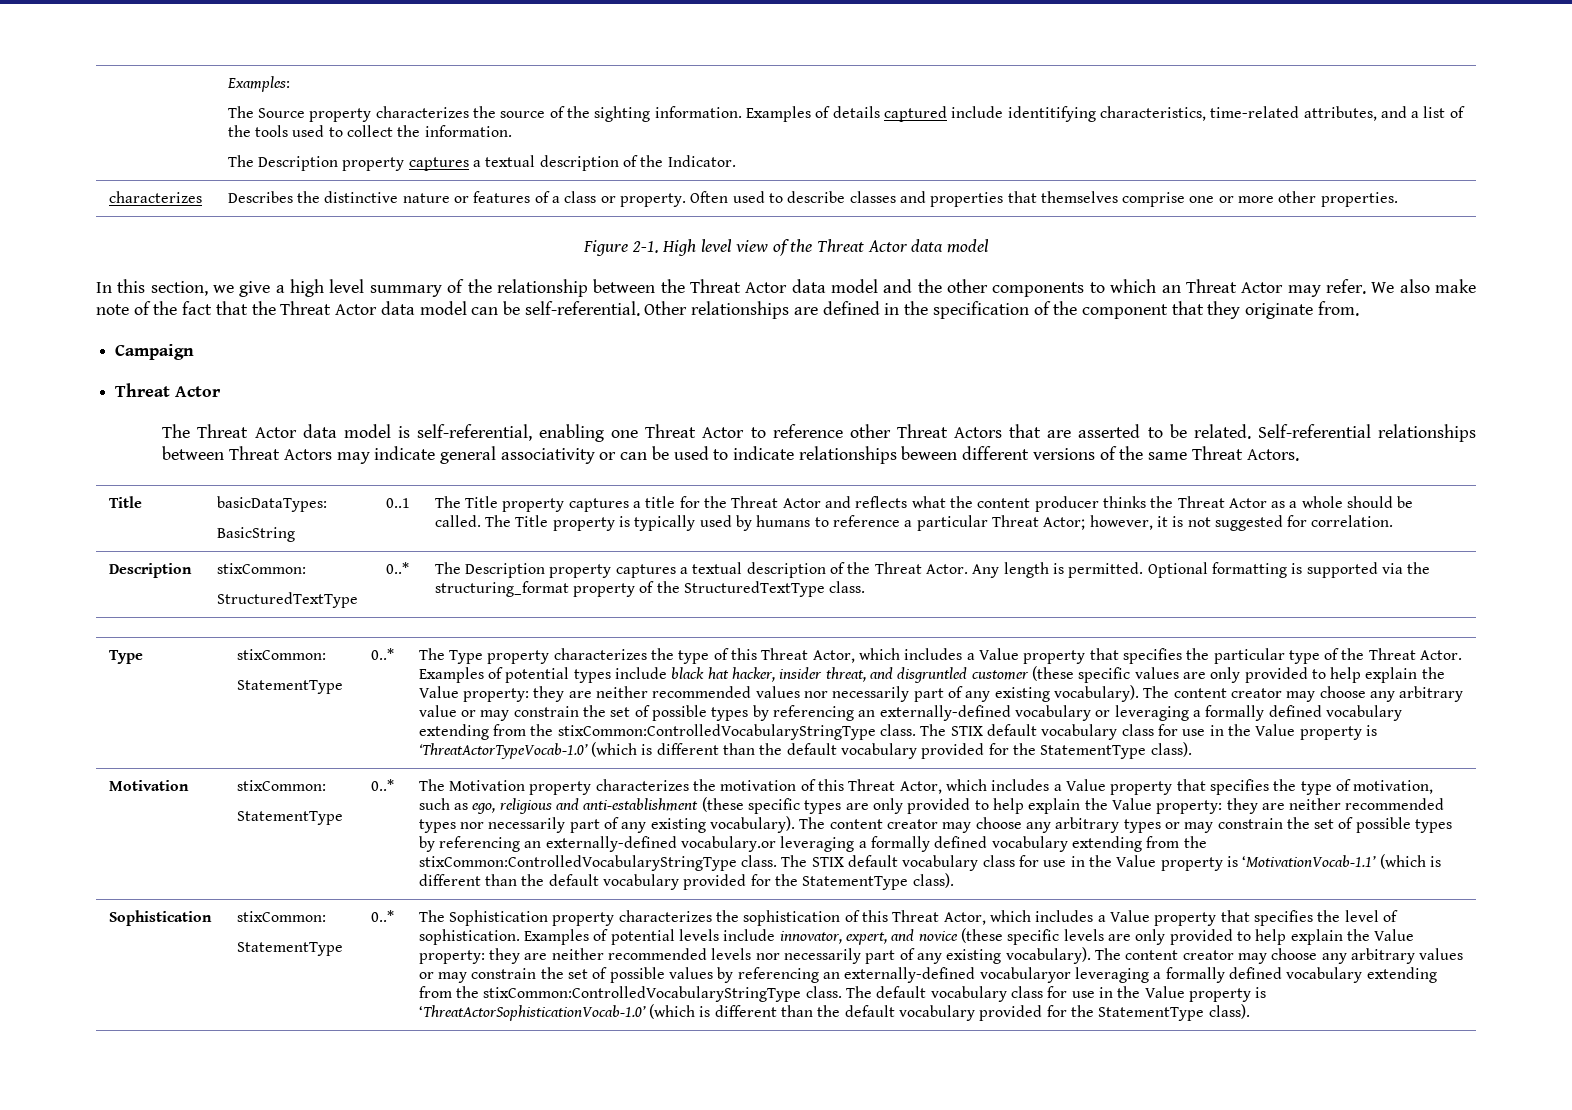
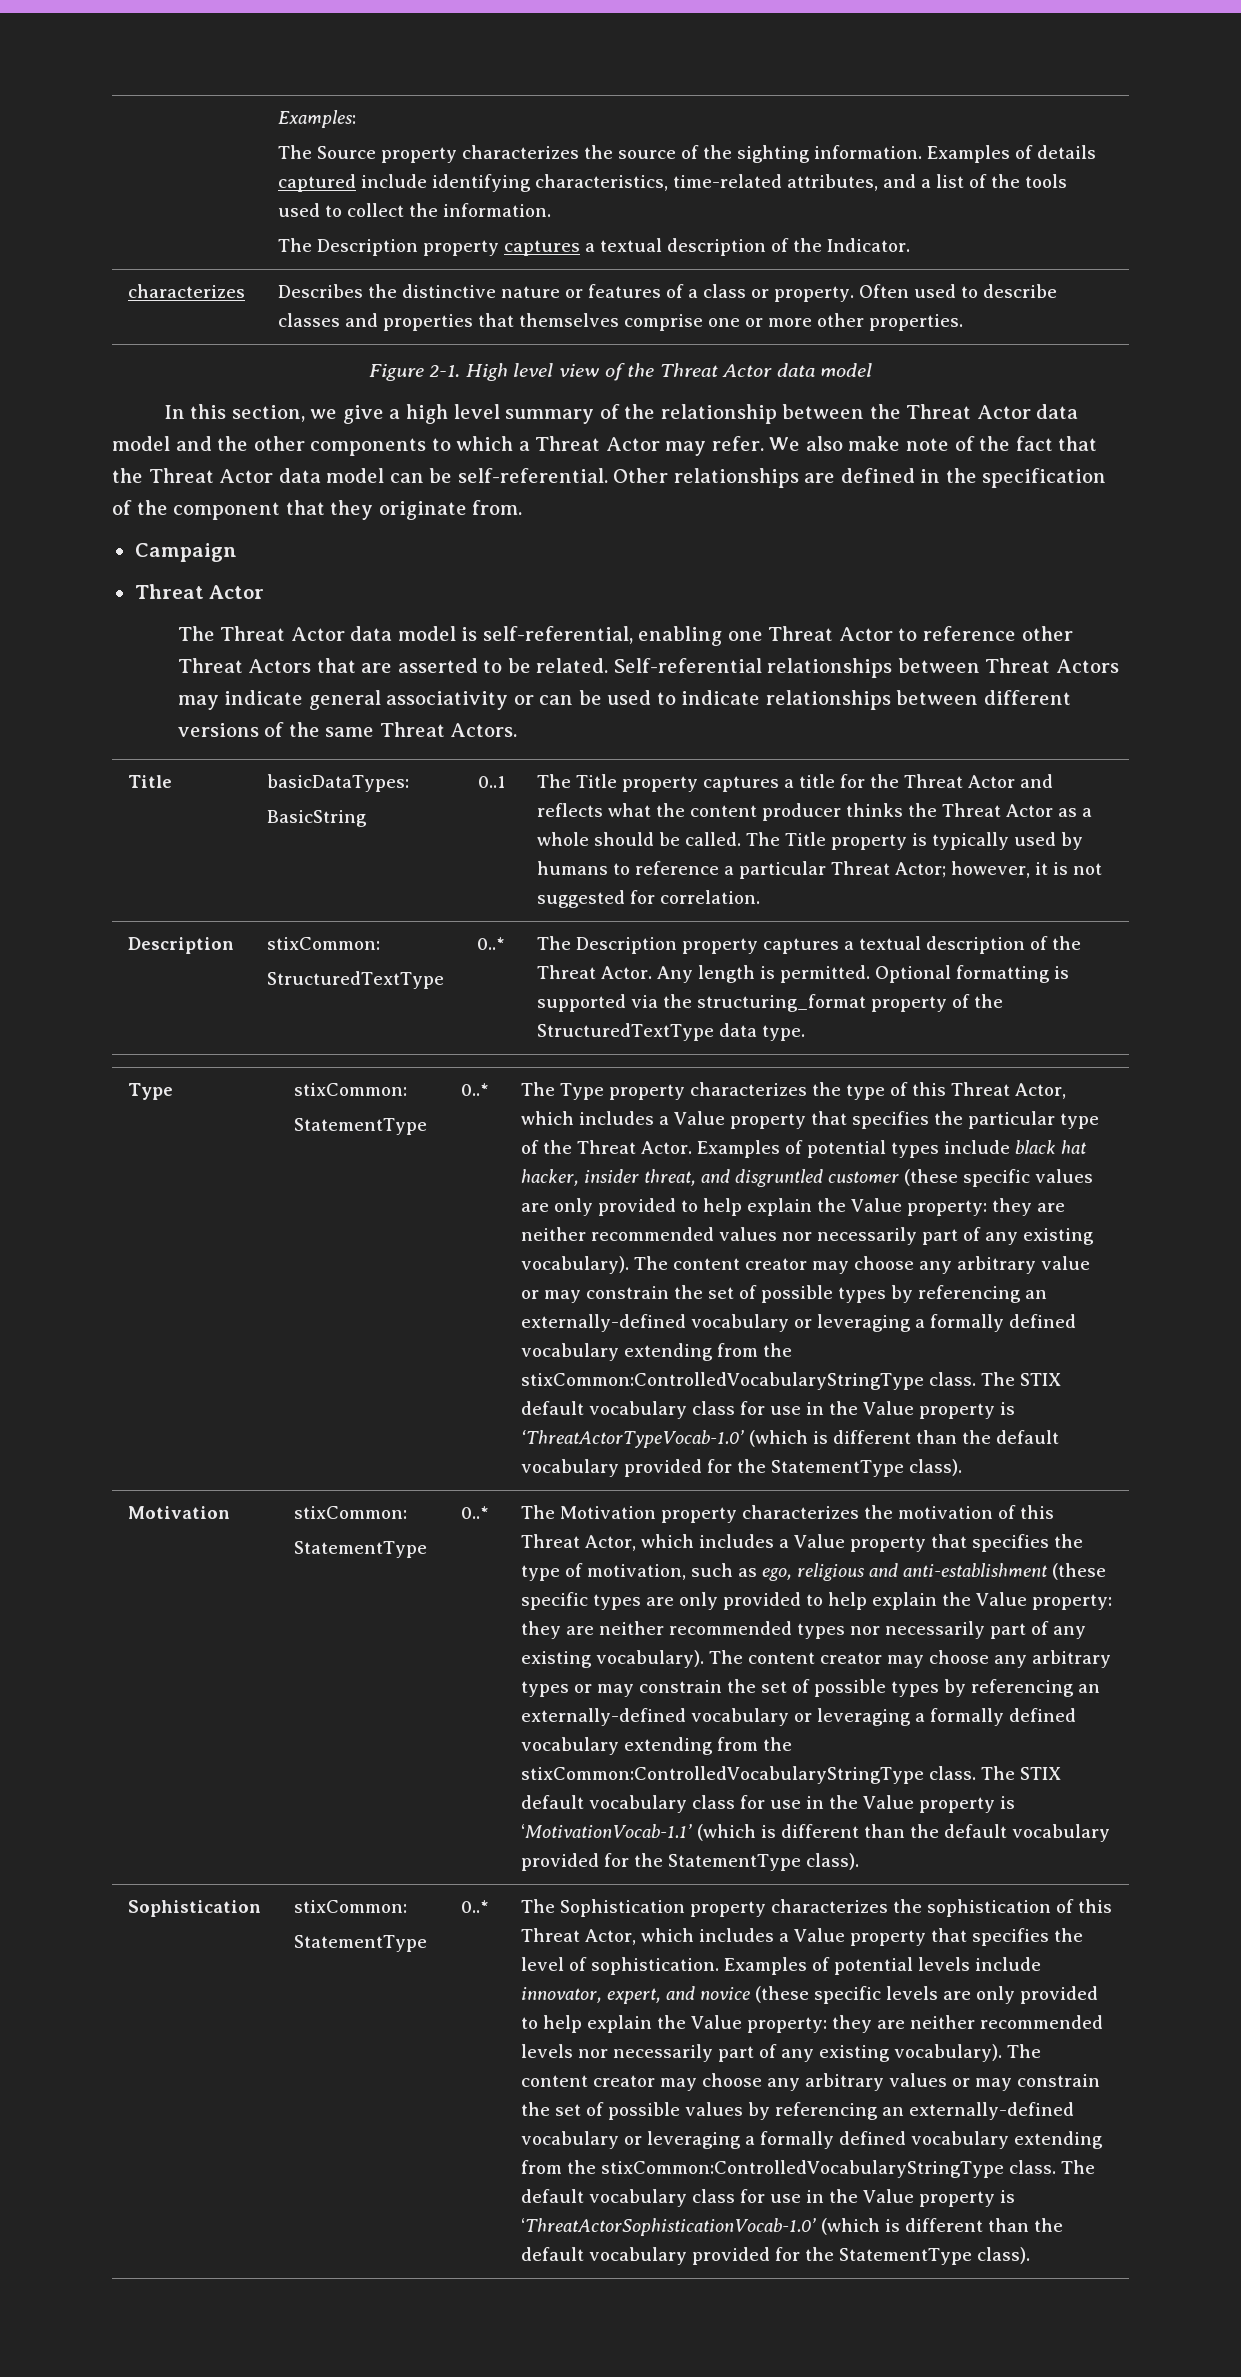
- Examples of details captured include identitifying characteristics, time-related attributes, and a list of the tools used to collect the information.
+ Examples of details captured include identifying characteristics, time-related attributes, and a list of the tools used to collect the information.
- In this section, we give a high level summary of the relationship between the Threat Actor data model and the other components to which an Threat Actor may refer.
+ In this section, we give a high level summary of the relationship between the Threat Actor data model and the other components to which a Threat Actor may refer.
- Self-referential relationships between Threat Actors may indicate general associativity or can be used to indicate relationships beween different versions of the same Threat Actors.
+ Self-referential relationships between Threat Actors may indicate general associativity or can be used to indicate relationships between different versions of the same Threat Actors.
  Description | stixCommon:
- StructuredTextType | 0..* | The Description property captures a textual description of the Threat Actor. Any length is permitted. Optional formatting is supported via the structuring_format property of the StructuredTextType class.
+ StructuredTextType | 0..* | The Description property captures a textual description of the Threat Actor. Any length is permitted. Optional formatting is supported via the structuring_format property of the StructuredTextType data type.
- The content creator may choose any arbitrary types or may constrain the set of possible types by referencing an externally-defined vocabulary.or leveraging a formally defined vocabulary extending from the stixCommon:ControlledVocabularyStringType class.
+ The content creator may choose any arbitrary types or may constrain the set of possible types by referencing an externally-defined vocabulary or leveraging a formally defined vocabulary extending from the stixCommon:ControlledVocabularyStringType class.
- The content creator may choose any arbitrary values or may constrain the set of possible values by referencing an externally-defined vocabularyor leveraging a formally defined vocabulary extending from the stixCommon:ControlledVocabularyStringType class.
+ The content creator may choose any arbitrary values or may constrain the set of possible values by referencing an externally-defined vocabulary or leveraging a formally defined vocabulary extending from the stixCommon:ControlledVocabularyStringType class.

